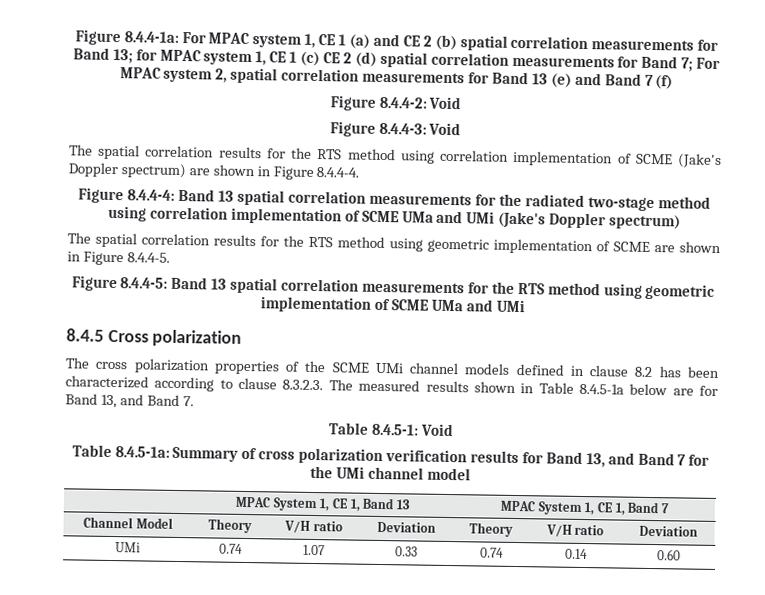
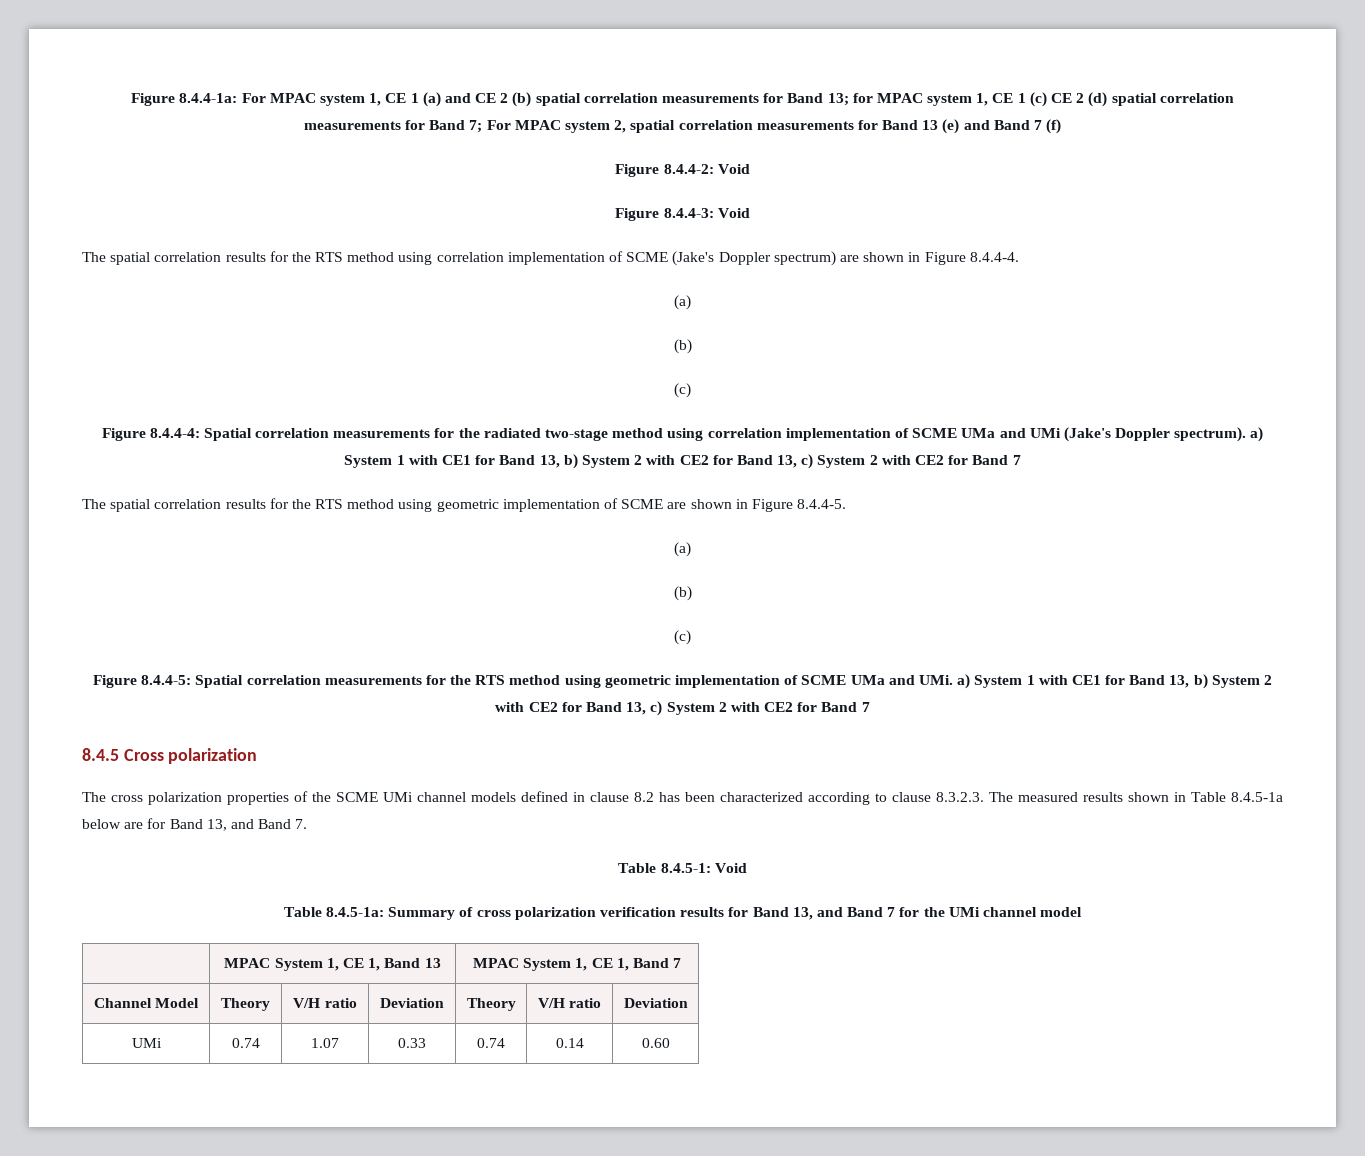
  The spatial correlation results for the RTS method using correlation implementation of SCME (Jake's Doppler spectrum) are shown in Figure 8.4.4-4.
+ (a)
+ (b)
+ (c)
- Figure 8.4.4-4: Band 13 spatial correlation measurements for the radiated two-stage method using correlation implementation of SCME UMa and UMi (Jake's Doppler spectrum)
+ Figure 8.4.4-4: Spatial correlation measurements for the radiated two-stage method using correlation implementation of SCME UMa and UMi (Jake's Doppler spectrum). a) System 1 with CE1 for Band 13, b) System 2 with CE2 for Band 13, c) System 2 with CE2 for Band 7
  The spatial correlation results for the RTS method using geometric implementation of SCME are shown in Figure 8.4.4-5.
+ (a)
+ (b)
+ (c)
- Figure 8.4.4-5: Band 13 spatial correlation measurements for the RTS method using geometric implementation of SCME UMa and UMi
+ Figure 8.4.4-5: Spatial correlation measurements for the RTS method using geometric implementation of SCME UMa and UMi. a) System 1 with CE1 for Band 13, b) System 2 with CE2 for Band 13, c) System 2 with CE2 for Band 7

